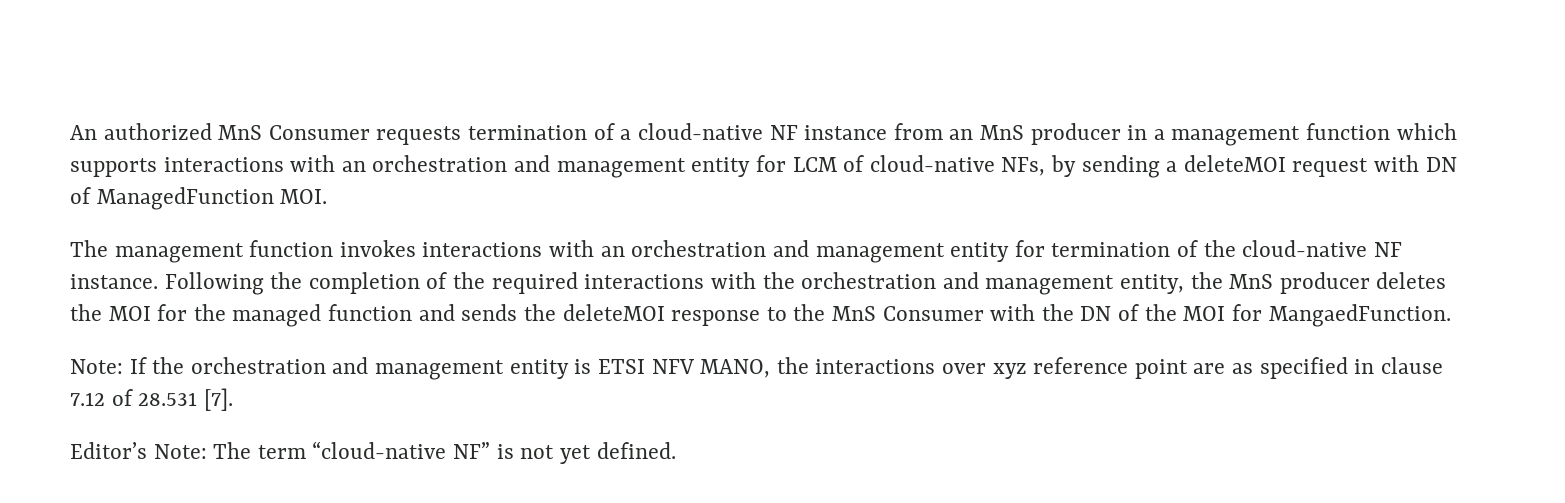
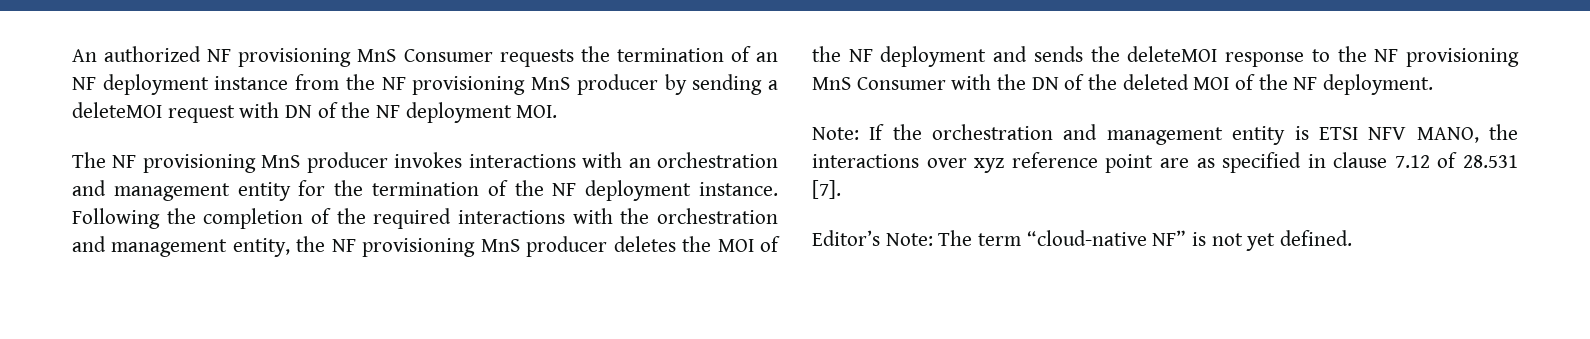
- An authorized MnS Consumer requests termination of a cloud-native NF instance from an MnS producer in a management function which supports interactions with an orchestration and management entity for LCM of cloud-native NFs, by sending a deleteMOI request with DN of ManagedFunction MOI.
+ An authorized NF provisioning MnS Consumer requests the termination of an NF deployment instance from the NF provisioning MnS producer by sending a deleteMOI request with DN of the NF deployment MOI.
- The management function invokes interactions with an orchestration and management entity for termination of the cloud-native NF instance.
+ The NF provisioning MnS producer invokes interactions with an orchestration and management entity for the termination of the NF deployment instance.
- Following the completion of the required interactions with the orchestration and management entity, the MnS producer deletes the MOI for the managed function and sends the deleteMOI response to the MnS Consumer with the DN of the MOI for MangaedFunction.
+ Following the completion of the required interactions with the orchestration and management entity, the NF provisioning MnS producer deletes the MOI of the NF deployment and sends the deleteMOI response to the NF provisioning MnS Consumer with the DN of the deleted MOI of the NF deployment.

